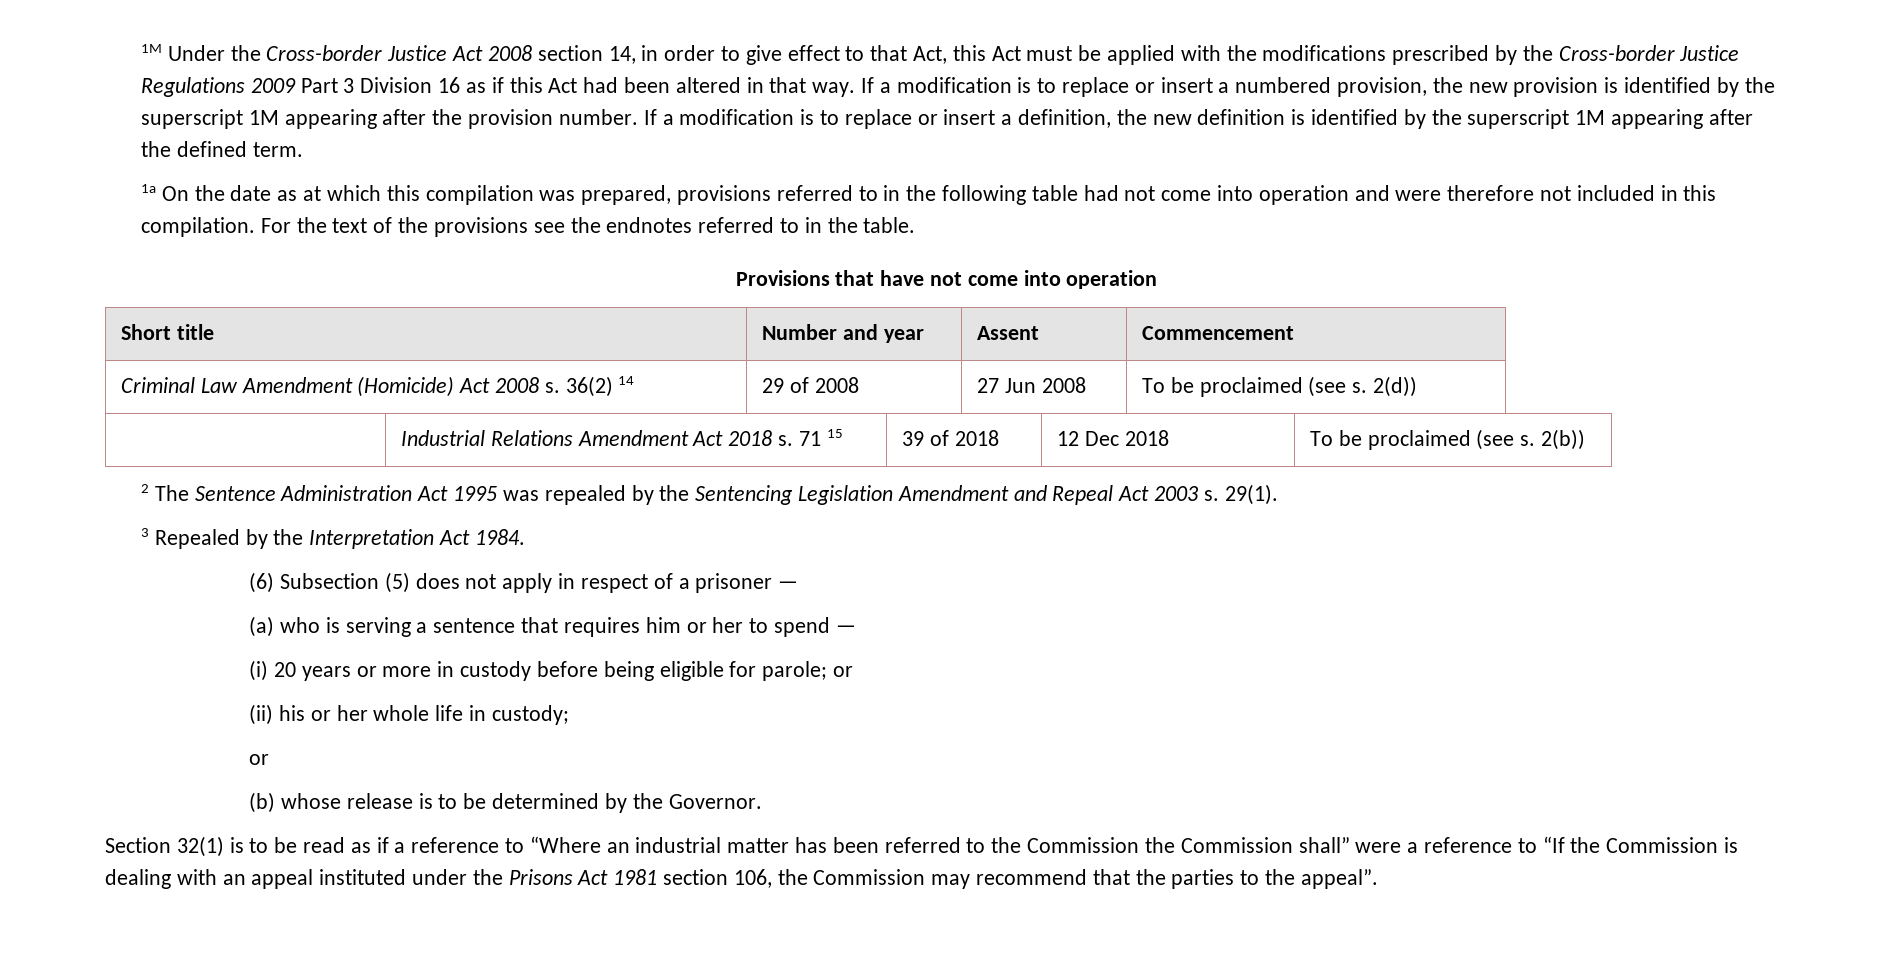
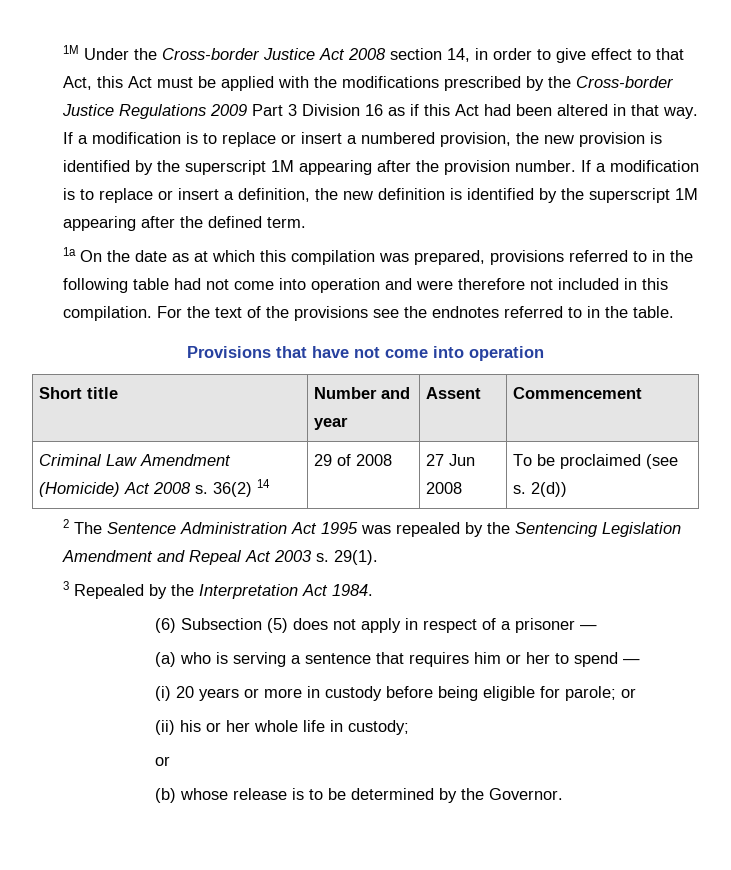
- | Industrial Relations Amendment Act 2018 s. 71 15 | 39 of 2018 | 12 Dec 2018 | To be proclaimed (see s. 2(b))
- Section 32(1) is to be read as if a reference to “Where an industrial matter has been referred to the Commission the Commission shall” were a reference to “If the Commission is dealing with an appeal instituted under the Prisons Act 1981 section 106, the Commission may recommend that the parties to the appeal”.

